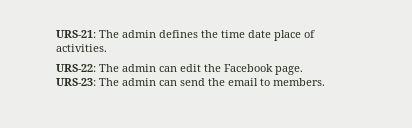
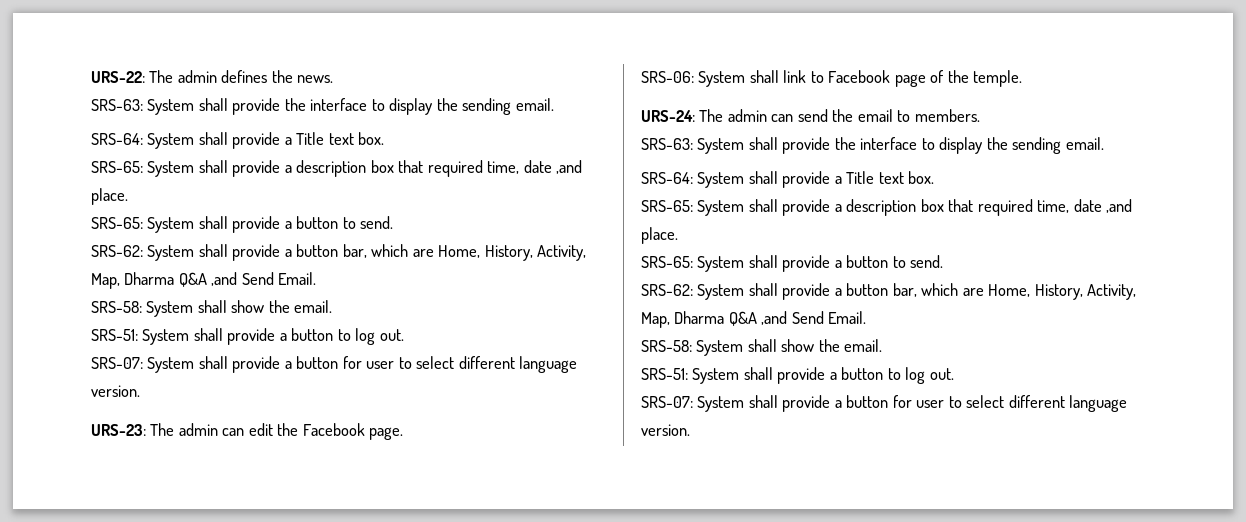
- URS-21: The admin defines the time date place of activities.
- URS-22: The admin can edit the Facebook page.
+ URS-22: The admin defines the news.
+ SRS-63: System shall provide the interface to display the sending email.
+ SRS-64: System shall provide a Title text box.
+ SRS-65: System shall provide a description box that required time, date ,and place.
+ SRS-65: System shall provide a button to send.
+ SRS-62: System shall provide a button bar, which are Home, History, Activity, Map, Dharma Q&A ,and Send Email.
+ SRS-58: System shall show the email.
+ SRS-51: System shall provide a button to log out.
+ SRS-07: System shall provide a button for user to select different language version.
+ URS-23: The admin can edit the Facebook page.
- URS-23: The admin can send the email to members.
+ SRS-06: System shall link to Facebook page of the temple.
+ URS-24: The admin can send the email to members.
+ SRS-63: System shall provide the interface to display the sending email.
+ SRS-64: System shall provide a Title text box.
+ SRS-65: System shall provide a description box that required time, date ,and place.
+ SRS-65: System shall provide a button to send.
+ SRS-62: System shall provide a button bar, which are Home, History, Activity, Map, Dharma Q&A ,and Send Email.
+ SRS-58: System shall show the email.
+ SRS-51: System shall provide a button to log out.
+ SRS-07: System shall provide a button for user to select different language version.

